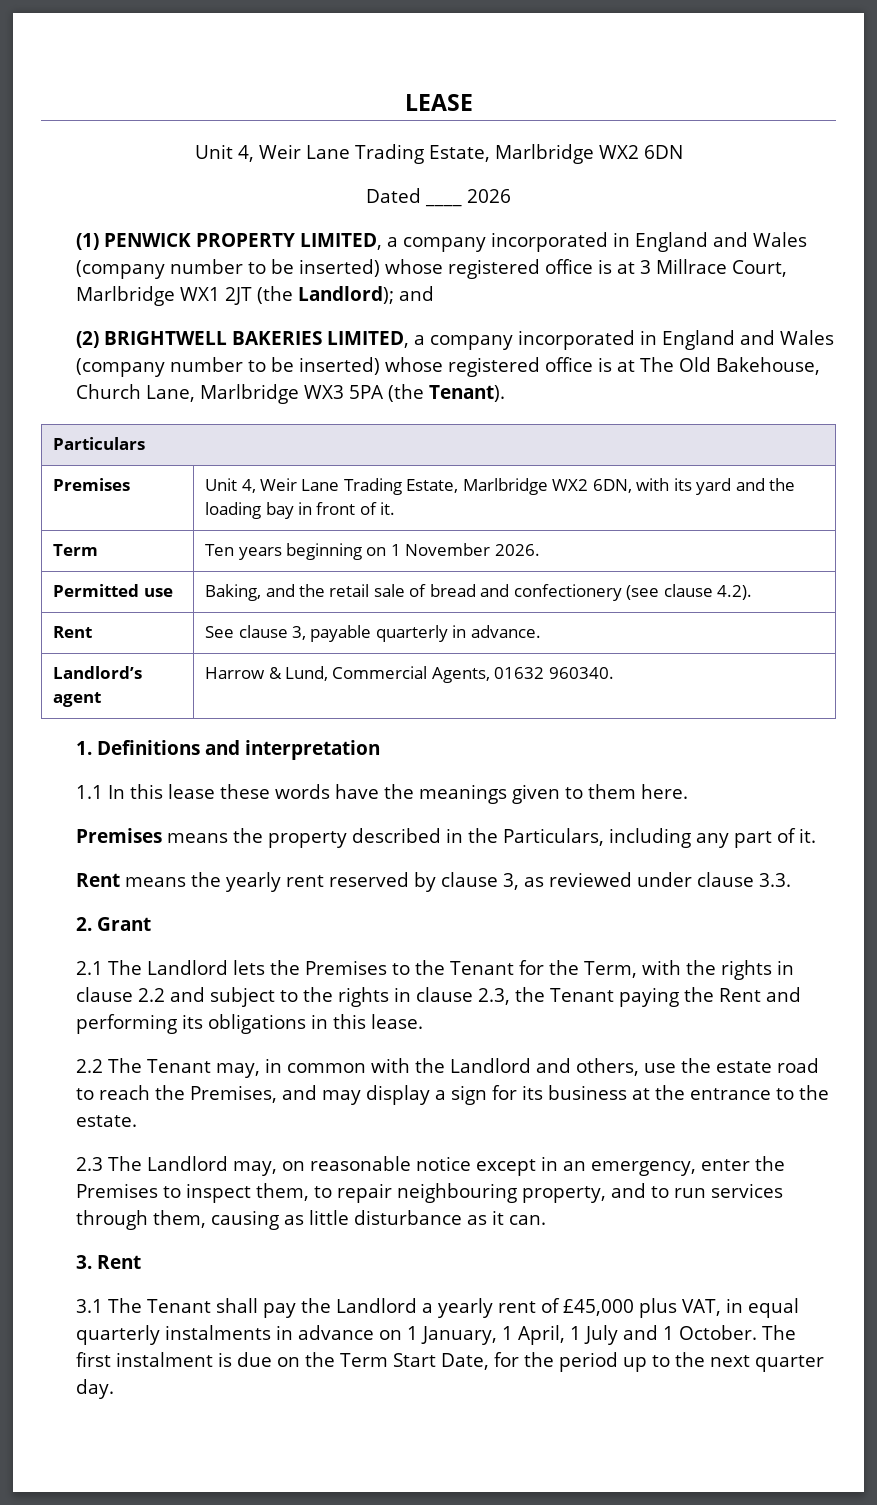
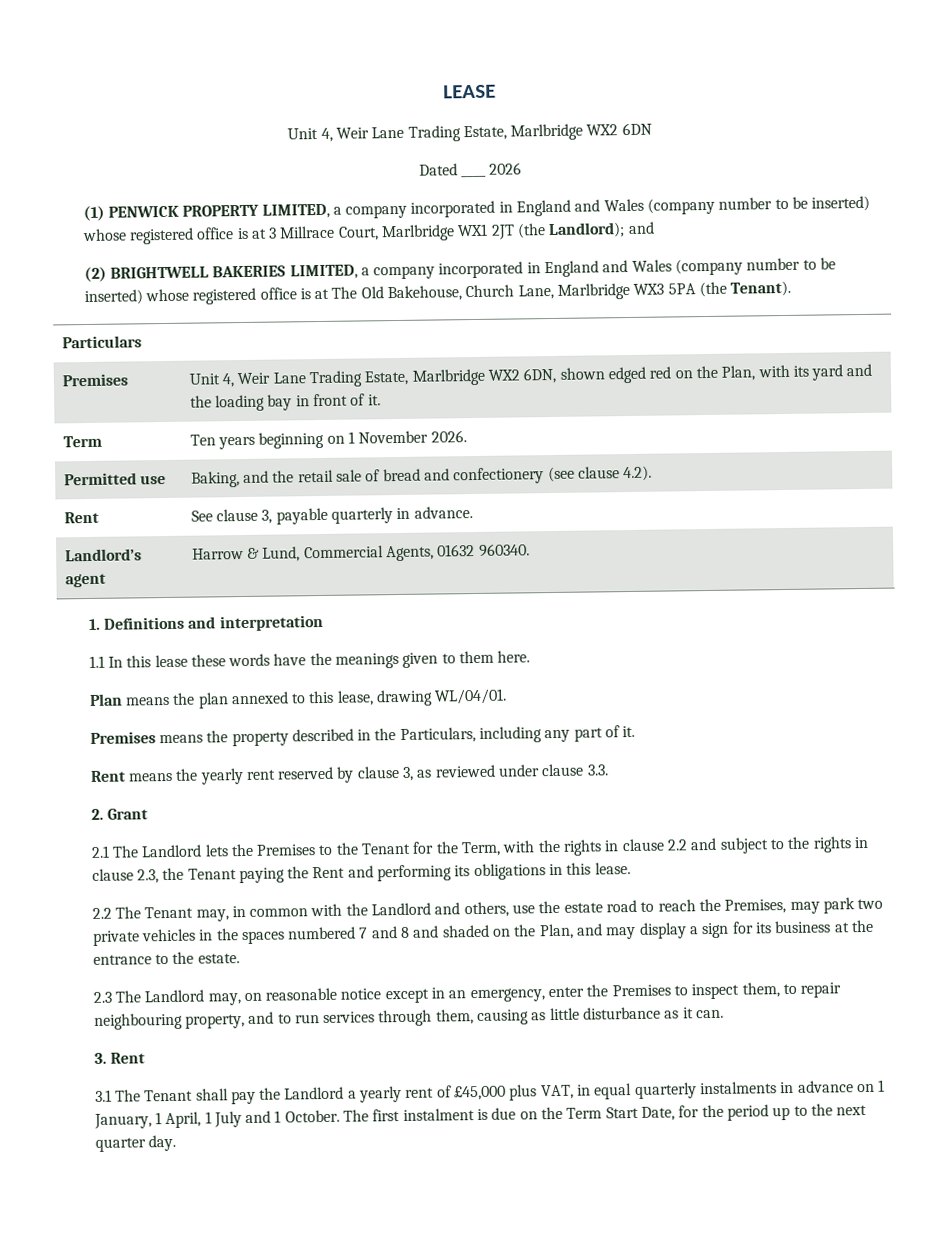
- Premises | Unit 4, Weir Lane Trading Estate, Marlbridge WX2 6DN, with its yard and the loading bay in front of it.
+ Premises | Unit 4, Weir Lane Trading Estate, Marlbridge WX2 6DN, shown edged red on the Plan, with its yard and the loading bay in front of it.
+ Plan means the plan annexed to this lease, drawing WL/04/01.
- 2.2 The Tenant may, in common with the Landlord and others, use the estate road to reach the Premises, and may display a sign for its business at the entrance to the estate.
+ 2.2 The Tenant may, in common with the Landlord and others, use the estate road to reach the Premises, may park two private vehicles in the spaces numbered 7 and 8 and shaded on the Plan, and may display a sign for its business at the entrance to the estate.

